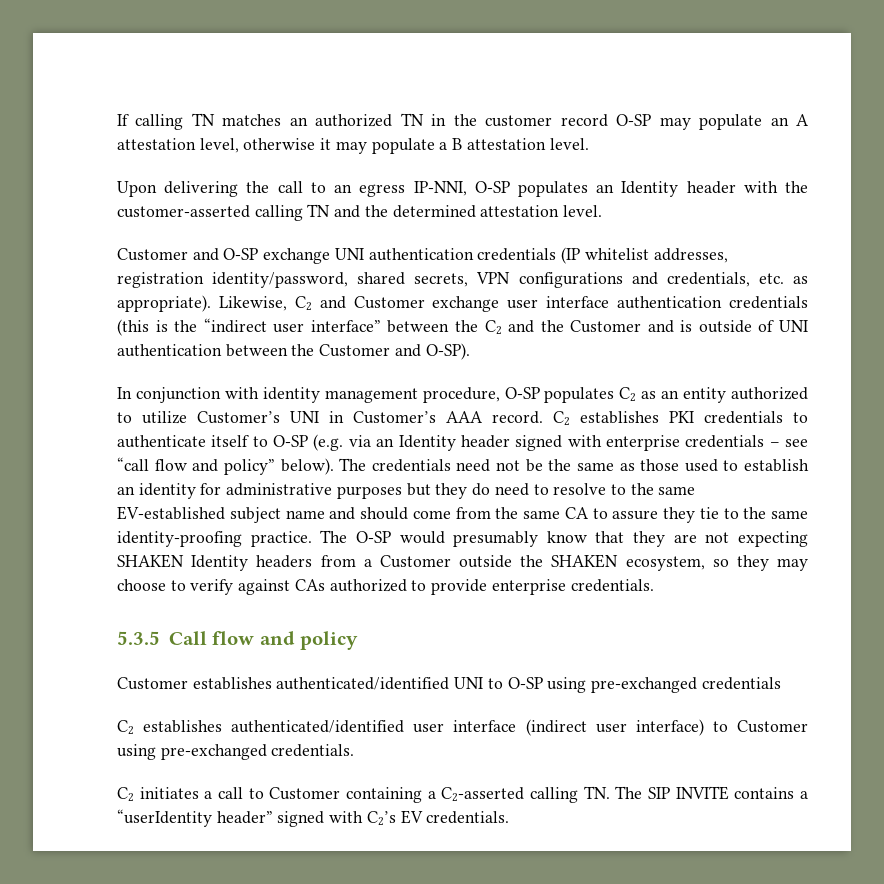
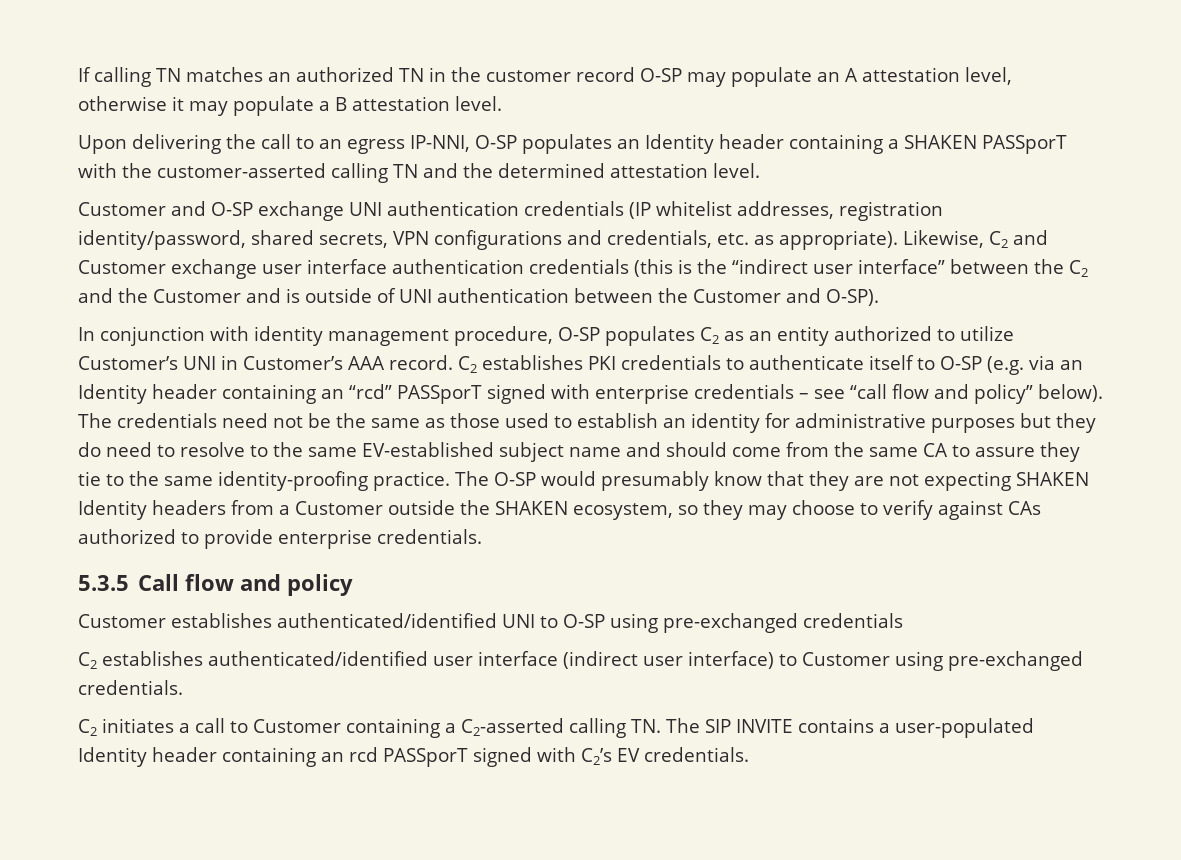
- Upon delivering the call to an egress IP-NNI, O-SP populates an Identity header with the customer-asserted calling TN and the determined attestation level.
+ Upon delivering the call to an egress IP-NNI, O-SP populates an Identity header containing a SHAKEN PASSporT with the customer-asserted calling TN and the determined attestation level.
- C2 establishes PKI credentials to authenticate itself to O-SP (e.g. via an Identity header signed with enterprise credentials – see “call flow and policy” below).
+ C2 establishes PKI credentials to authenticate itself to O-SP (e.g. via an Identity header containing an “rcd” PASSporT signed with enterprise credentials – see “call flow and policy” below).
- C2 initiates a call to Customer containing a C2-asserted calling TN. The SIP INVITE contains a “userIdentity header” signed with C2’s EV credentials.
+ C2 initiates a call to Customer containing a C2-asserted calling TN. The SIP INVITE contains a user-populated Identity header containing an rcd PASSporT signed with C2’s EV credentials.

